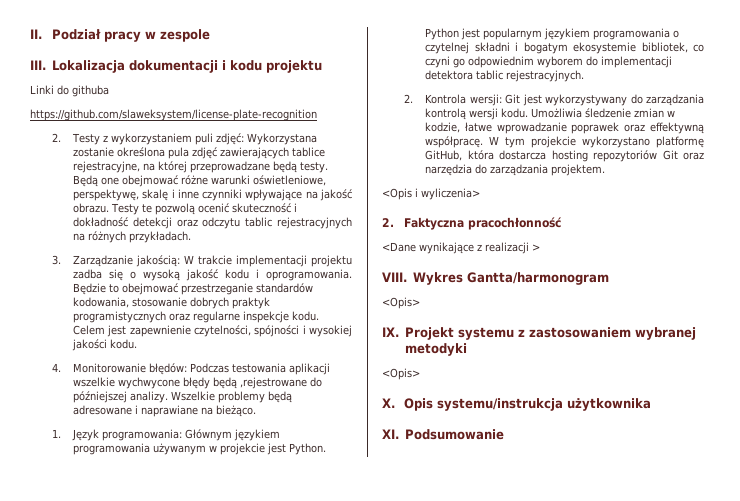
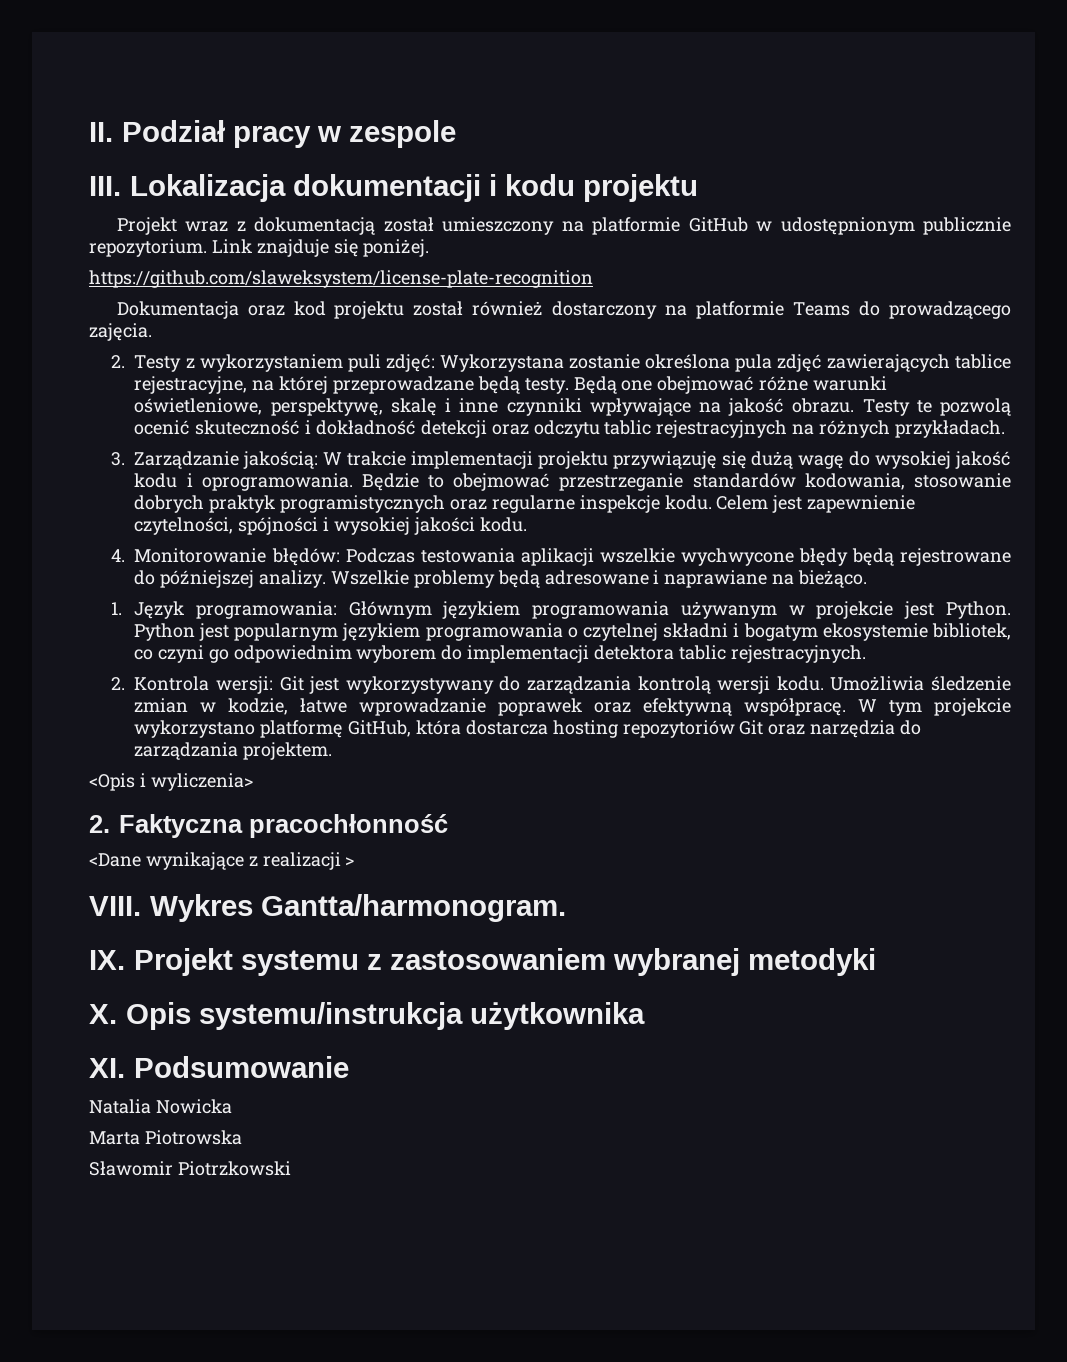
- Linki do githuba
+ Projekt wraz z dokumentacją został umieszczony na platformie GitHub w udostępnionym publicznie repozytorium. Link znajduje się poniżej.
  https://github.com/slaweksystem/license-plate-recognition
+ Dokumentacja oraz kod projektu został również dostarczony na platformie Teams do prowadzącego zajęcia.
- 3. Zarządzanie jakością: W trakcie implementacji projektu zadba się o wysoką jakość kodu i oprogramowania.
+ 3. Zarządzanie jakością: W trakcie implementacji projektu przywiązuję się dużą wagę do wysokiej jakość kodu i oprogramowania.
- 4. Monitorowanie błędów: Podczas testowania aplikacji wszelkie wychwycone błędy będą ,rejestrowane do późniejszej analizy.
+ 4. Monitorowanie błędów: Podczas testowania aplikacji wszelkie wychwycone błędy będą rejestrowane do późniejszej analizy.
- Umożliwia śledzenie zmian w kodzie, łatwe wprowadzanie poprawek oraz effektywną współpracę.
+ Umożliwia śledzenie zmian w kodzie, łatwe wprowadzanie poprawek oraz efektywną współpracę.
- Wykres Gantta/harmonogram
- <Opis>
+ Wykres Gantta/harmonogram.
  IX. Projekt systemu z zastosowaniem wybranej metodyki
- <Opis>
+ Natalia Nowicka
+ Marta Piotrowska
+ Sławomir Piotrzkowski

